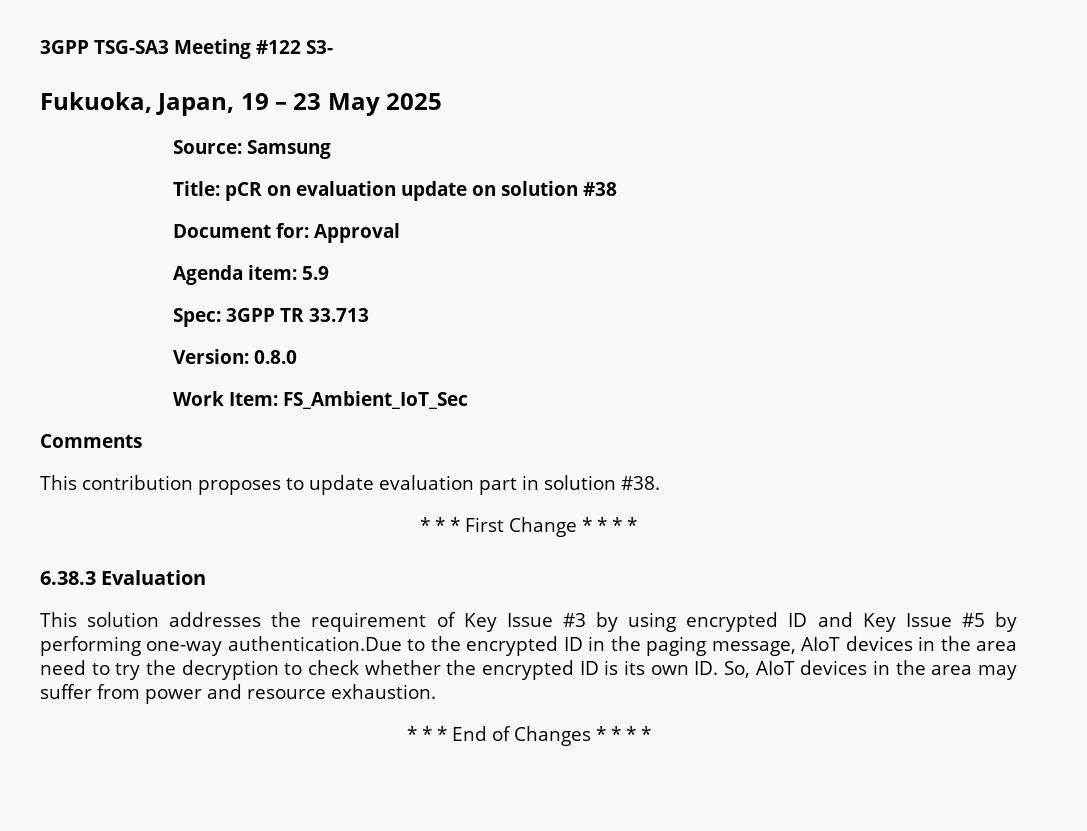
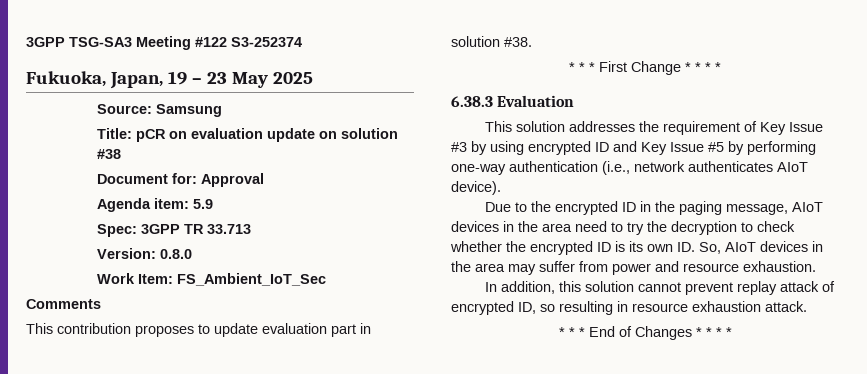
- 3GPP TSG-SA3 Meeting #122 S3-
+ 3GPP TSG-SA3 Meeting #122 S3-252374
- This solution addresses the requirement of Key Issue #3 by using encrypted ID and Key Issue #5 by performing one-way authentication.Due to the encrypted ID in the paging message, AIoT devices in the area need to try the decryption to check whether the encrypted ID is its own ID. So, AIoT devices in the area may suffer from power and resource exhaustion.
+ This solution addresses the requirement of Key Issue #3 by using encrypted ID and Key Issue #5 by performing one-way authentication (i.e., network authenticates AIoT device).
+ Due to the encrypted ID in the paging message, AIoT devices in the area need to try the decryption to check whether the encrypted ID is its own ID. So, AIoT devices in the area may suffer from power and resource exhaustion.
+ In addition, this solution cannot prevent replay attack of encrypted ID, so resulting in resource exhaustion attack.

